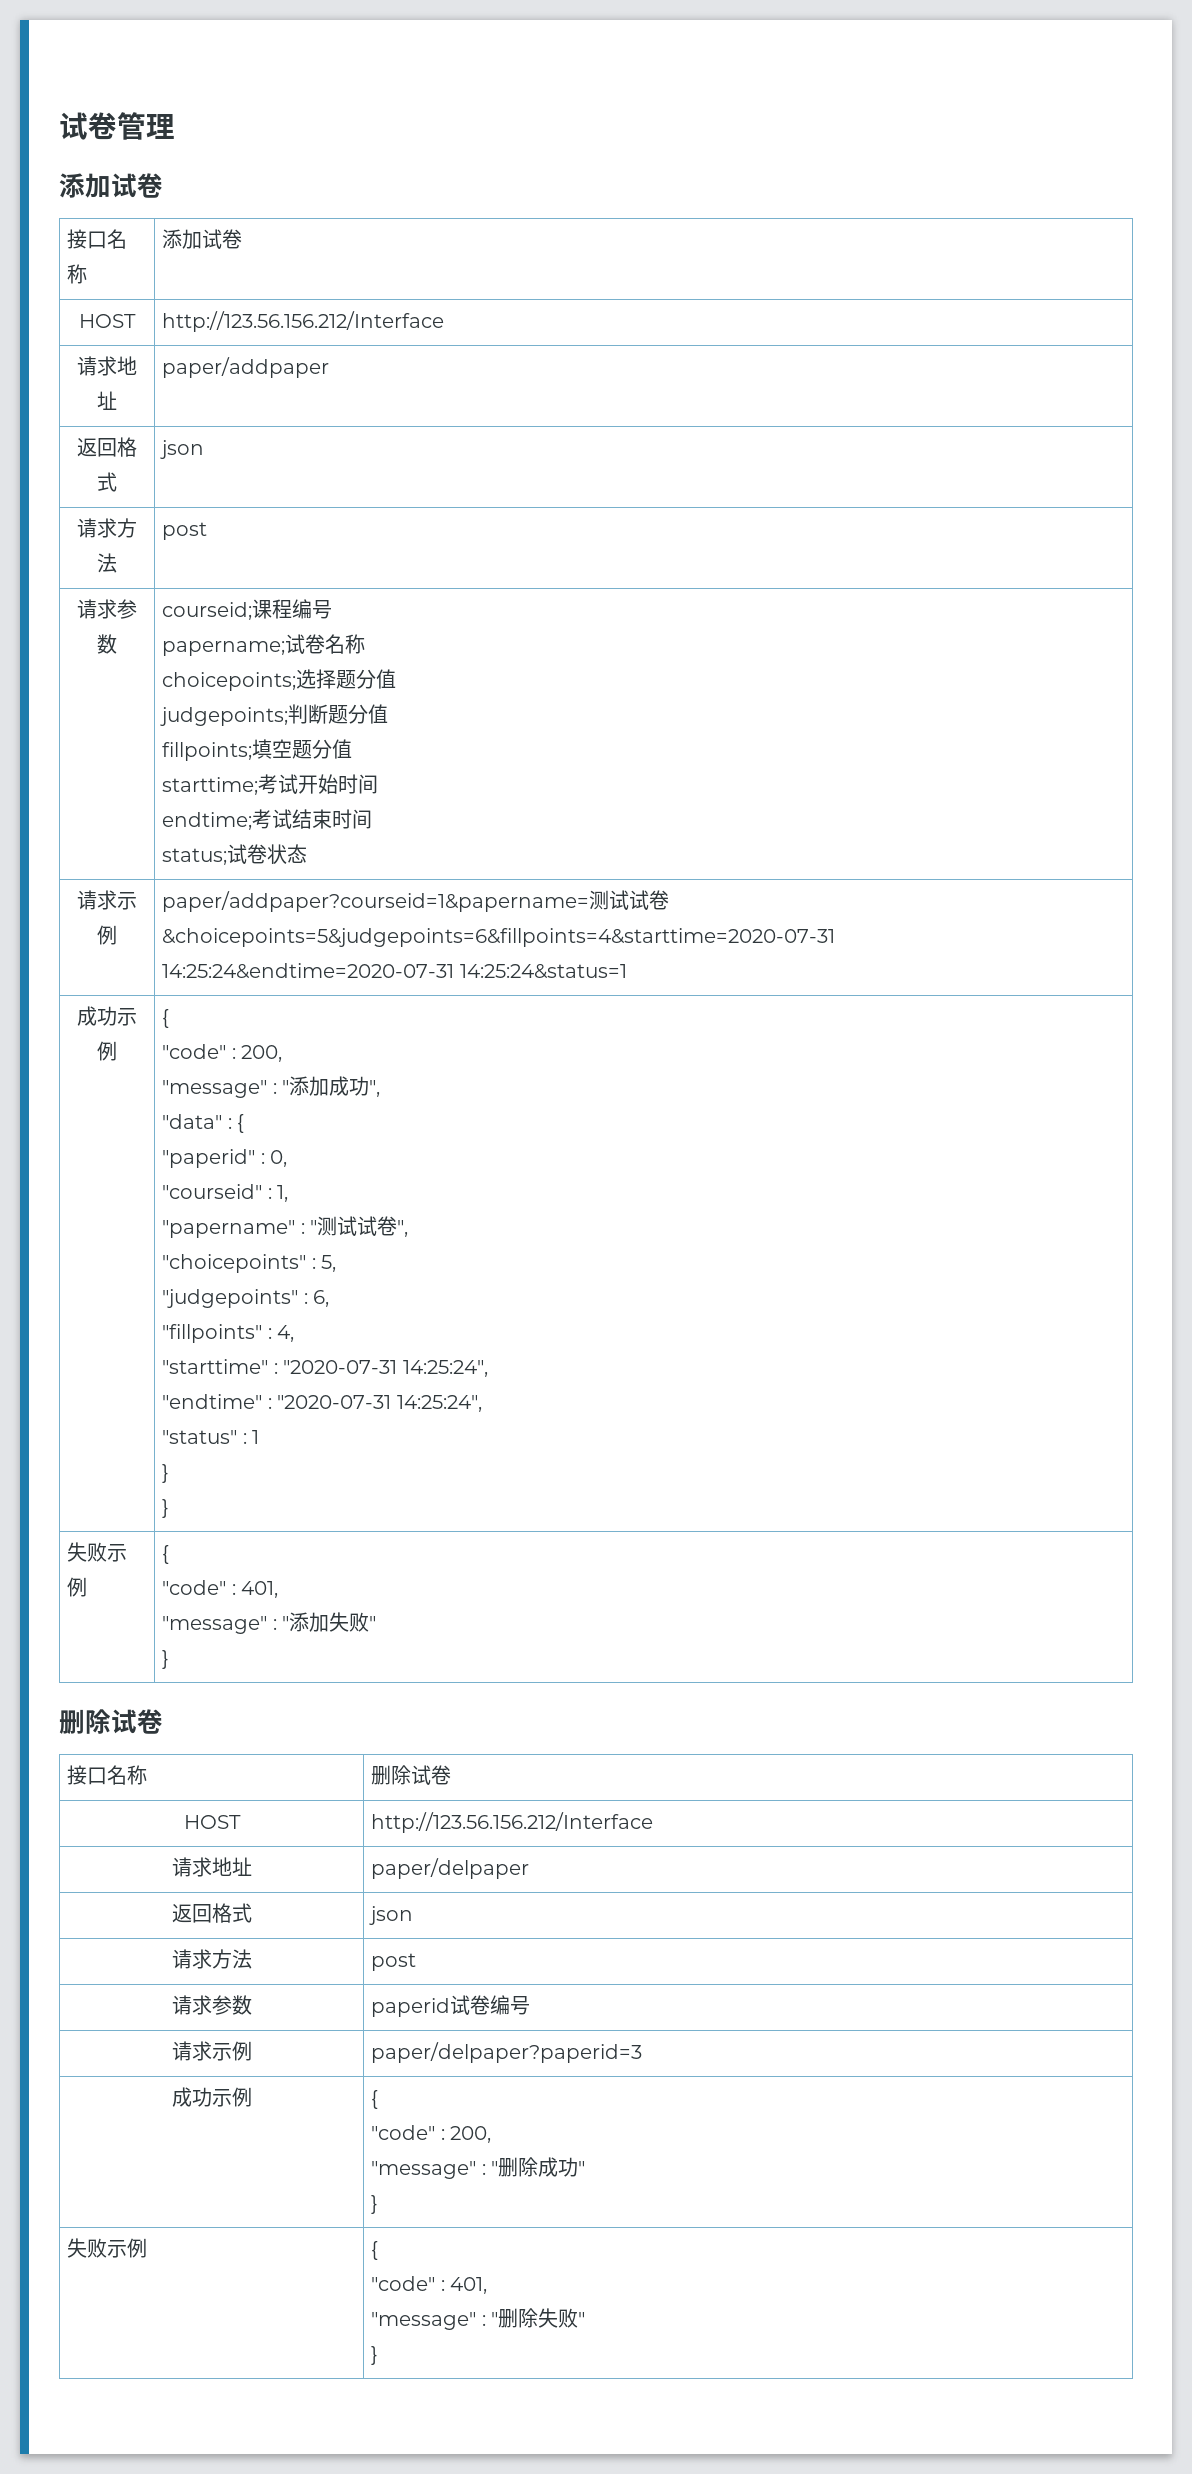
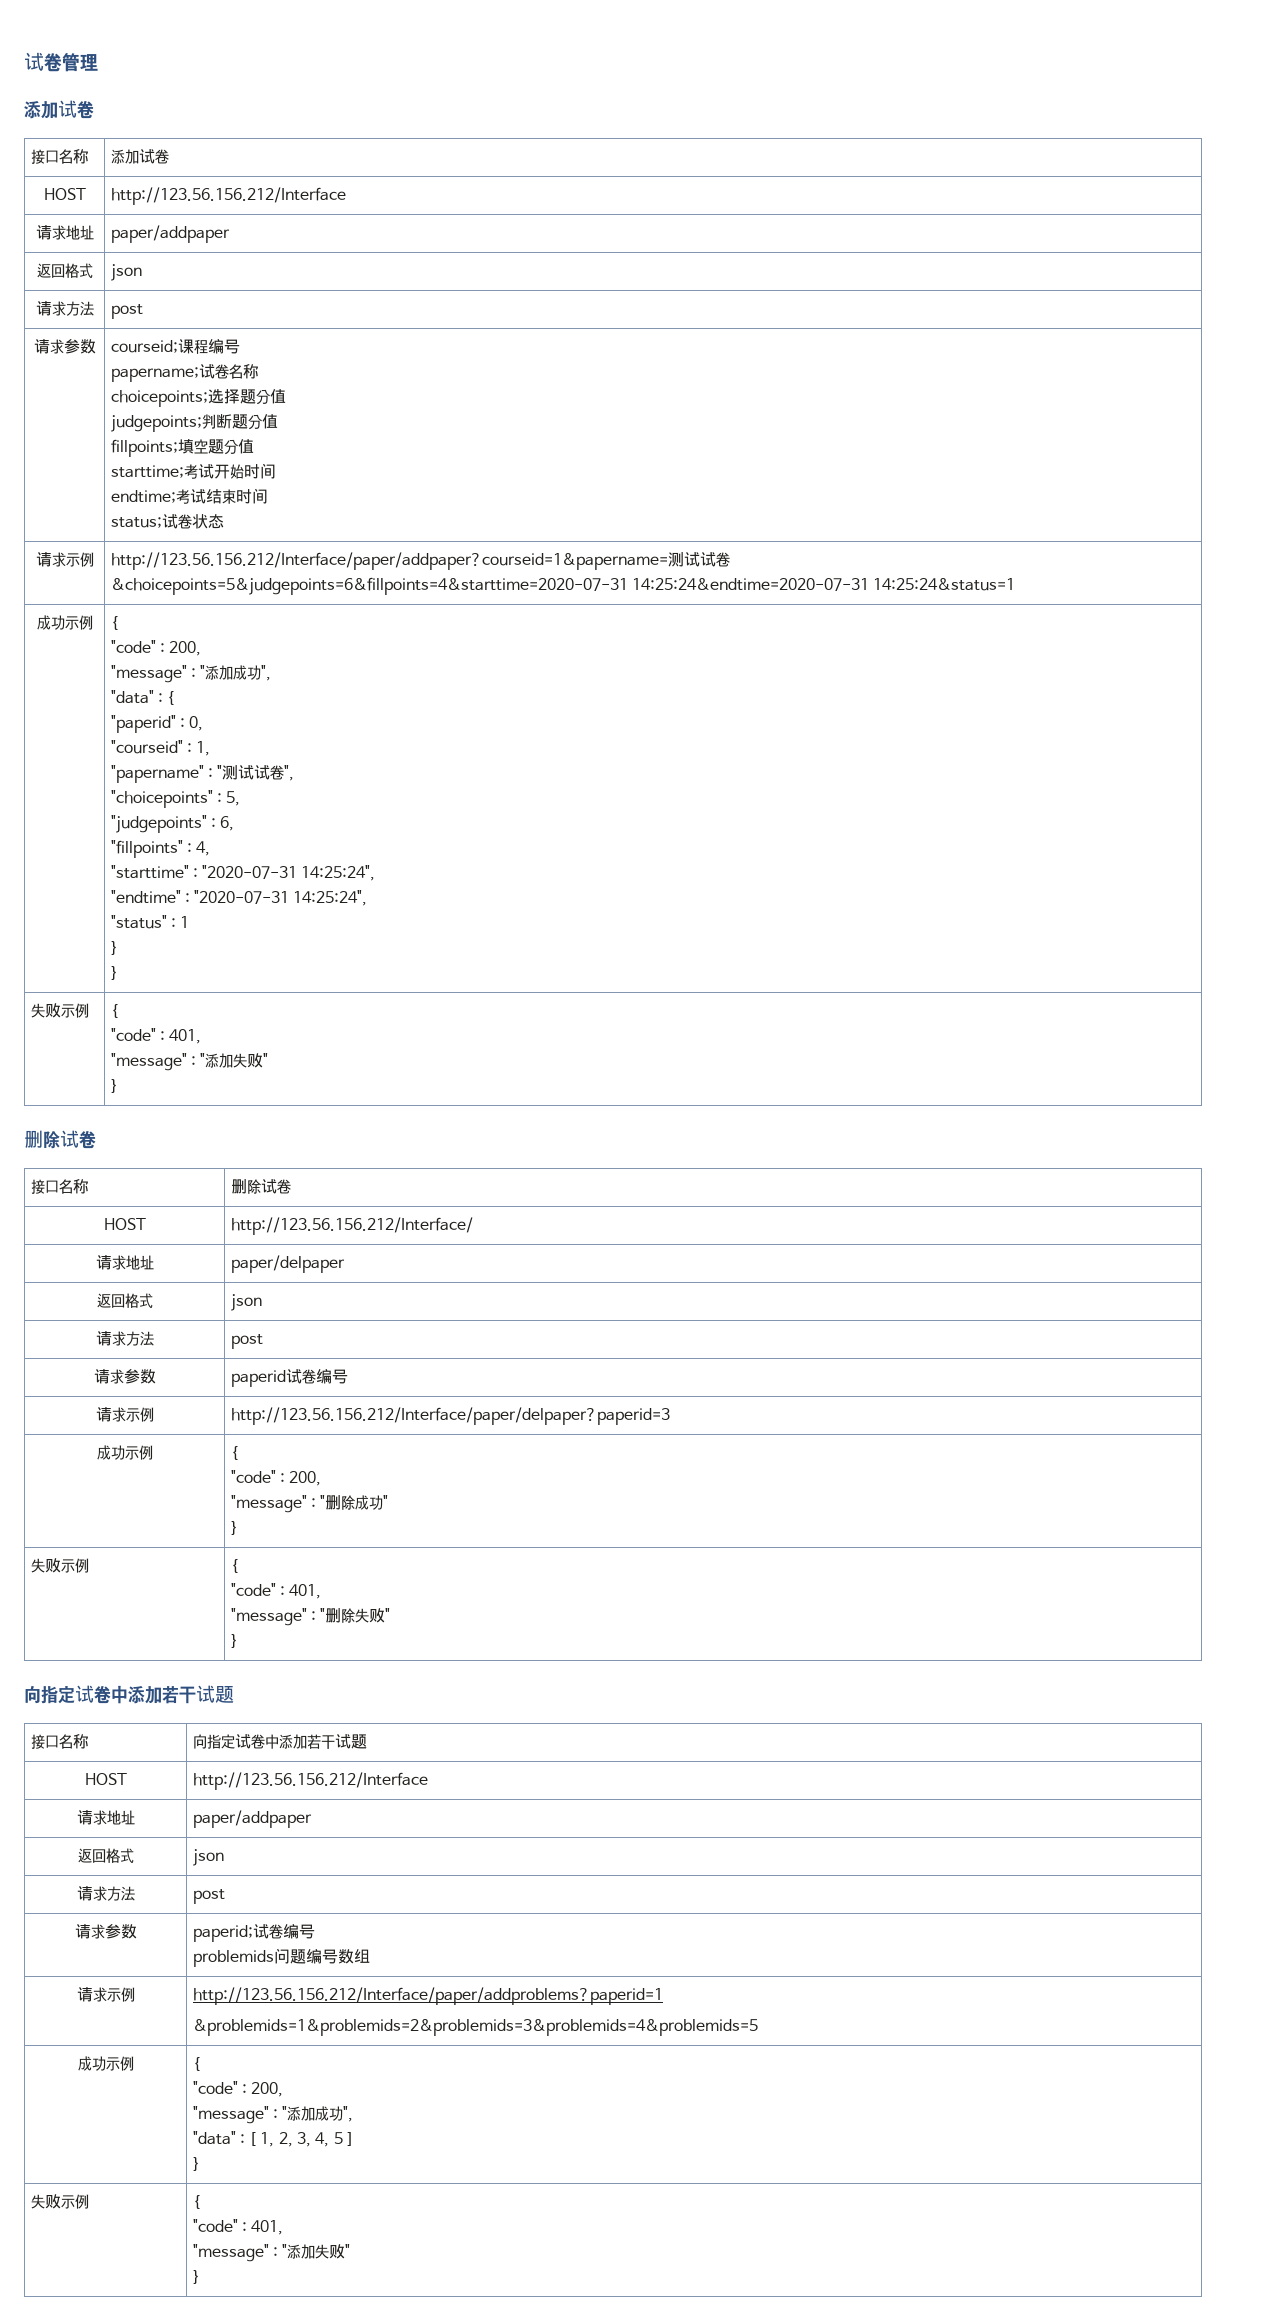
- 请求示例 | paper/addpaper?courseid=1&papername=测试试卷&choicepoints=5&judgepoints=6&fillpoints=4&starttime=2020-07-31 14:25:24&endtime=2020-07-31 14:25:24&status=1
+ 请求示例 | http://123.56.156.212/Interface/paper/addpaper?courseid=1&papername=测试试卷&choicepoints=5&judgepoints=6&fillpoints=4&starttime=2020-07-31 14:25:24&endtime=2020-07-31 14:25:24&status=1
  接口名称 | 删除试卷
- HOST | http://123.56.156.212/Interface
+ HOST | http://123.56.156.212/Interface/
- 请求示例 | paper/delpaper?paperid=3
+ 请求示例 | http://123.56.156.212/Interface/paper/delpaper?paperid=3
  成功示例 | {
  "code" : 200,
  "message" : "删除成功"
  }
  失败示例 | {
  "code" : 401,
  "message" : "删除失败"
+ }
+ 向指定试卷中添加若干试题
+ 接口名称 | 向指定试卷中添加若干试题
+ HOST | http://123.56.156.212/Interface
+ 请求地址 | paper/addpaper
+ 返回格式 | json
+ 请求方法 | post
+ 请求参数 | paperid;试卷编号
+ problemids问题编号数组
+ 请求示例 | http://123.56.156.212/Interface/paper/addproblems?paperid=1
+ &problemids=1&problemids=2&problemids=3&problemids=4&problemids=5
+ 成功示例 | {
+ "code" : 200,
+ "message" : "添加成功",
+ "data" : [ 1, 2, 3, 4, 5 ]
+ }
+ 失败示例 | {
+ "code" : 401,
+ "message" : "添加失败"

